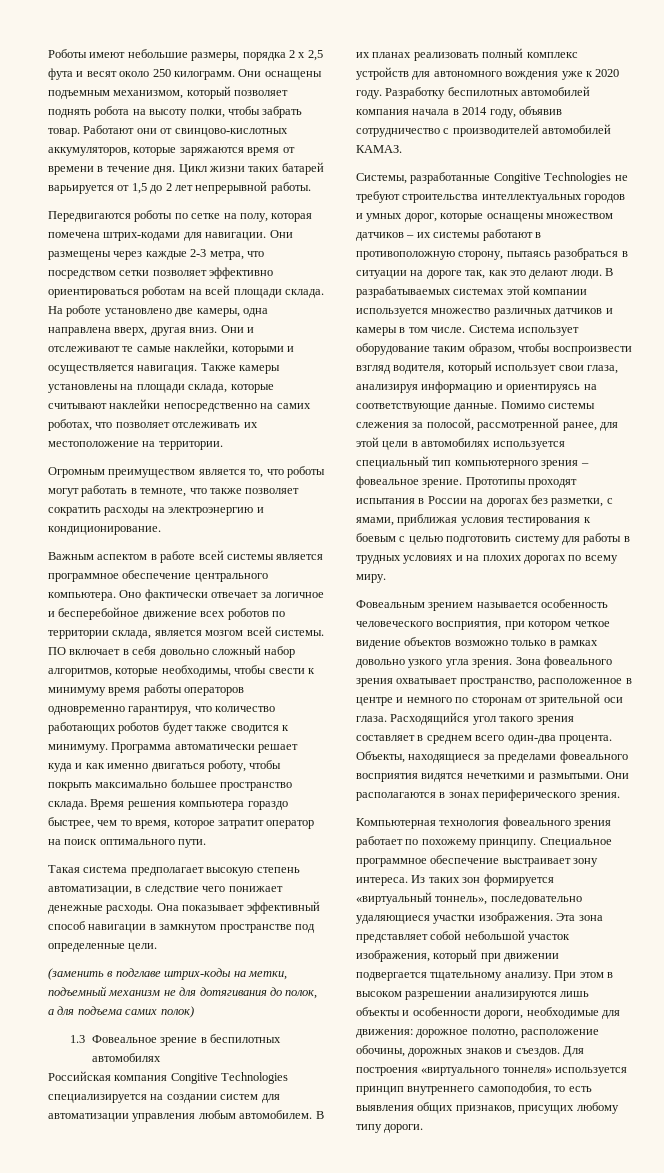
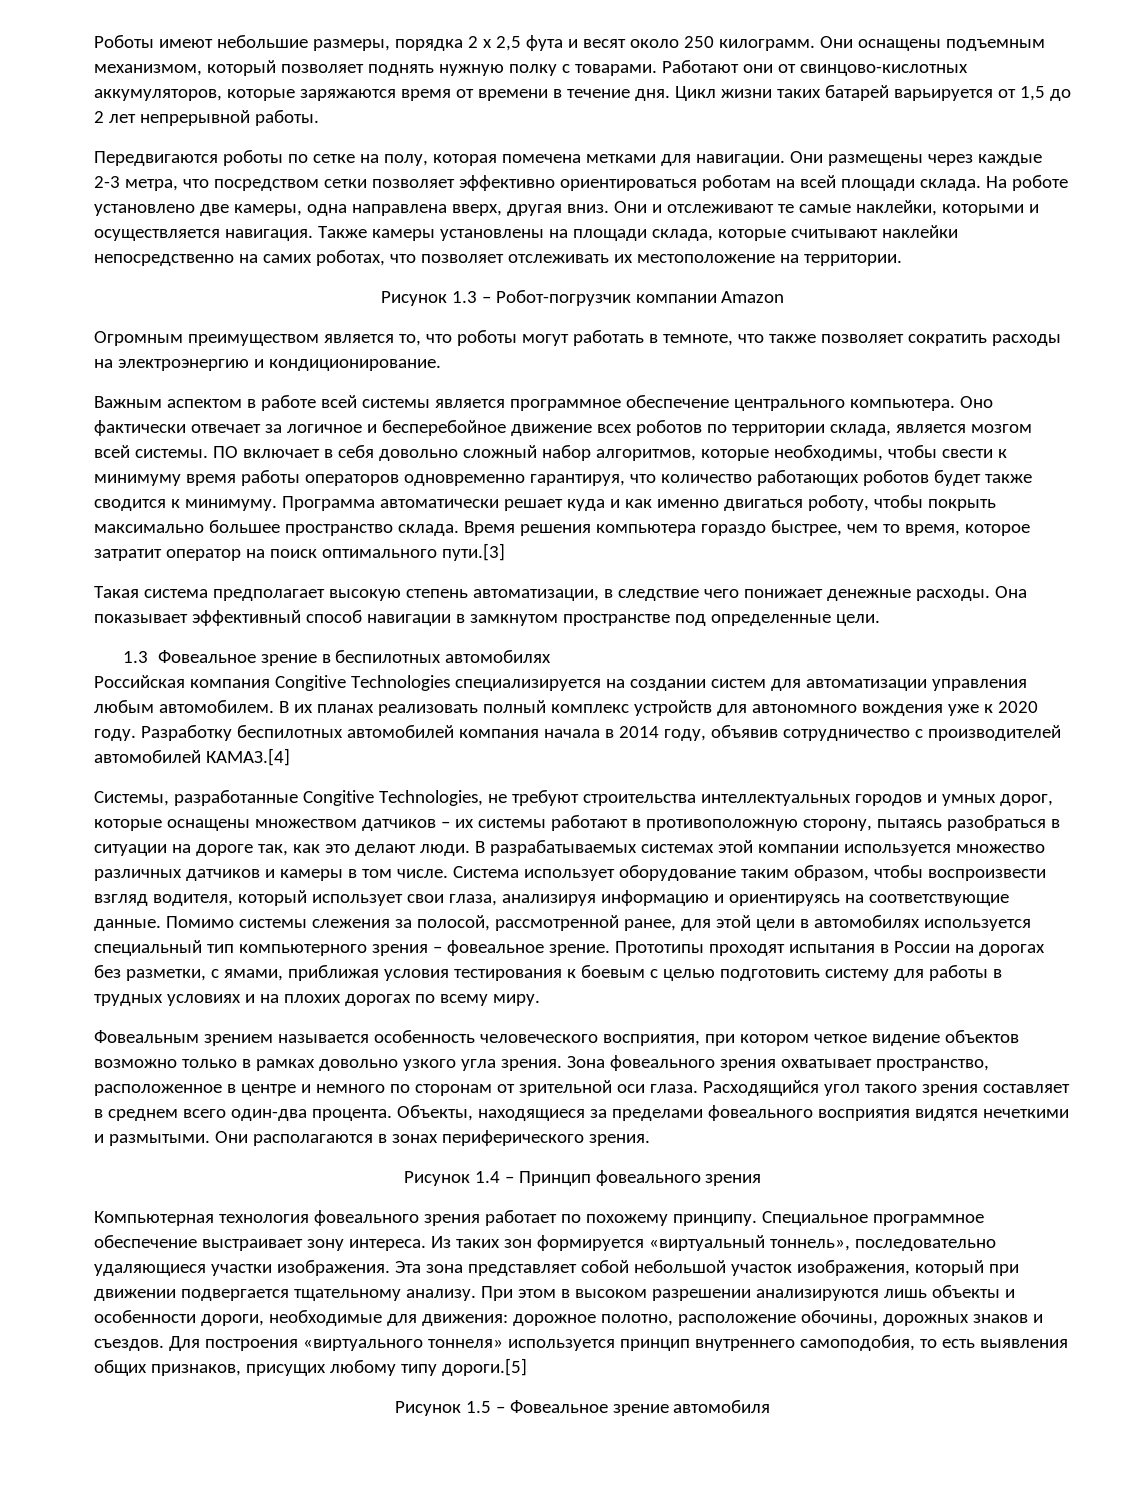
- Они оснащены подъемным механизмом, который позволяет поднять робота на высоту полки, чтобы забрать товар.
+ Они оснащены подъемным механизмом, который позволяет поднять нужную полку с товарами.
- Передвигаются роботы по сетке на полу, которая помечена штрих-кодами для навигации.
+ Передвигаются роботы по сетке на полу, которая помечена метками для навигации.
+ Рисунок 1.3 – Робот-погрузчик компании Amazon
- Время решения компьютера гораздо быстрее, чем то время, которое затратит оператор на поиск оптимального пути.
+ Время решения компьютера гораздо быстрее, чем то время, которое затратит оператор на поиск оптимального пути.[3]
- (заменить в подглаве штрих-коды на метки, подъемный механизм не для дотягивания до полок, а для подъема самих полок)
- Разработку беспилотных автомобилей компания начала в 2014 году, объявив сотрудничество с производителей автомобилей КАМАЗ.
+ Разработку беспилотных автомобилей компания начала в 2014 году, объявив сотрудничество с производителей автомобилей КАМАЗ.[4]
- Системы, разработанные Congitive Technologies не требуют строительства интеллектуальных городов и умных дорог, которые оснащены множеством датчиков – их системы работают в противоположную сторону, пытаясь разобраться в ситуации на дороге так, как это делают люди.
+ Системы, разработанные Congitive Technologies, не требуют строительства интеллектуальных городов и умных дорог, которые оснащены множеством датчиков – их системы работают в противоположную сторону, пытаясь разобраться в ситуации на дороге так, как это делают люди.
+ Рисунок 1.4 – Принцип фовеального зрения
- Для построения «виртуального тоннеля» используется принцип внутреннего самоподобия, то есть выявления общих признаков, присущих любому типу дороги.
+ Для построения «виртуального тоннеля» используется принцип внутреннего самоподобия, то есть выявления общих признаков, присущих любому типу дороги.[5]
+ Рисунок 1.5 – Фовеальное зрение автомобиля

